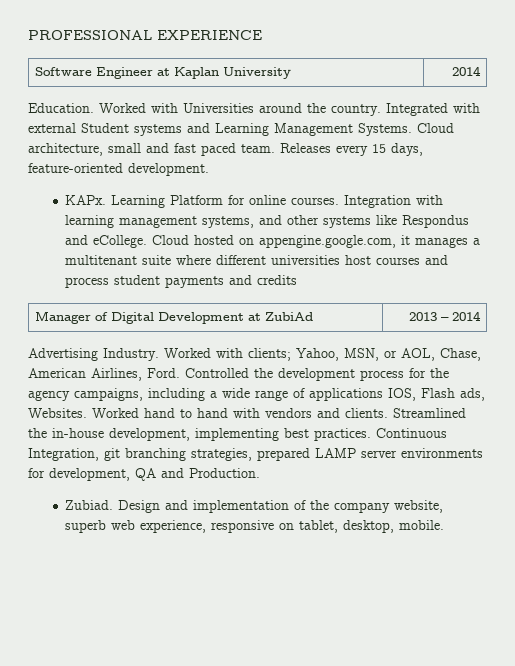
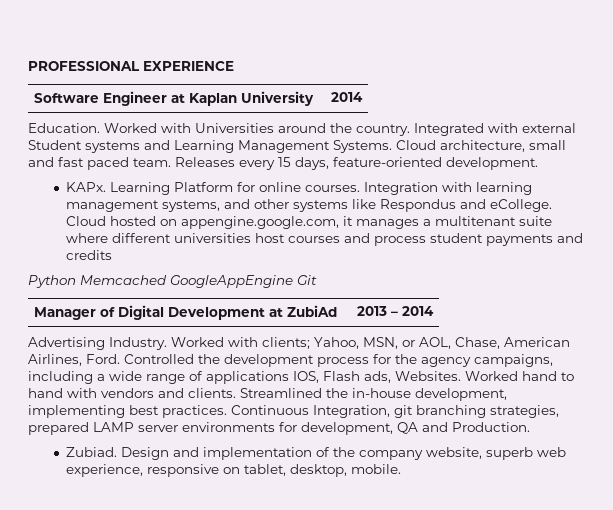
+ Python Memcached GoogleAppEngine Git

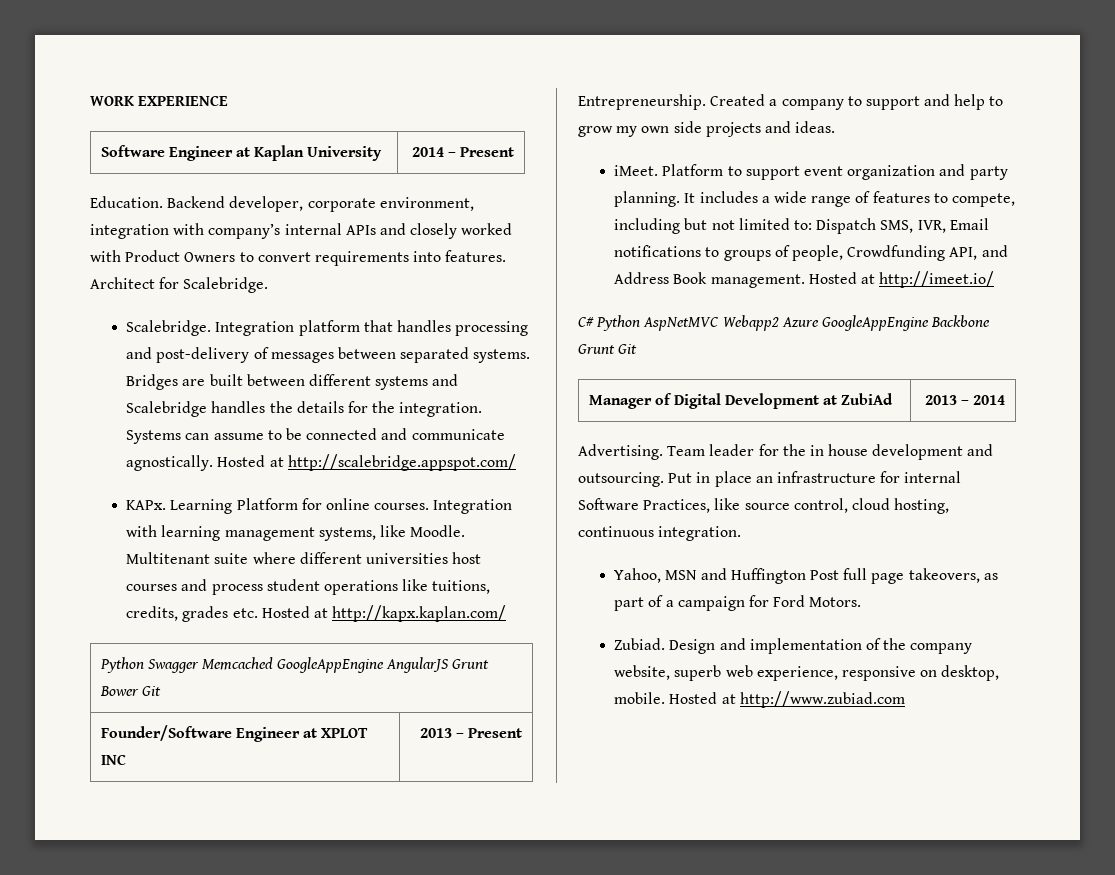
- PROFESSIONAL EXPERIENCE
+ WORK EXPERIENCE
- Software Engineer at Kaplan University | 2014
+ Software Engineer at Kaplan University | 2014 – Present
- Worked with Universities around the country. Integrated with external Student systems and Learning Management Systems. Cloud architecture, small and fast paced team. Releases every 15 days, feature-oriented development.
+ Backend developer, corporate environment, integration with company’s internal APIs and closely worked with Product Owners to convert requirements into features. Architect for Scalebridge.
+ Scalebridge. Integration platform that handles processing and post-delivery of messages between separated systems. Bridges are built between different systems and Scalebridge handles the details for the integration. Systems can assume to be connected and communicate agnostically. Hosted at http://scalebridge.appspot.com/
- Integration with learning management systems, and other systems like Respondus and eCollege. Cloud hosted on appengine.google.com, it manages a multitenant suite where different universities host courses and process student payments and credits
- Python Memcached GoogleAppEngine Git
+ Integration with learning management systems, like Moodle. Multitenant suite where different universities host courses and process student operations like tuitions, credits, grades etc. Hosted at http://kapx.kaplan.com/
+ Python Swagger Memcached GoogleAppEngine AngularJS Grunt Bower Git
+ Founder/Software Engineer at XPLOT INC | 2013 – Present
+ Entrepreneurship. Created a company to support and help to grow my own side projects and ideas.
+ iMeet. Platform to support event organization and party planning. It includes a wide range of features to compete, including but not limited to: Dispatch SMS, IVR, Email notifications to groups of people, Crowdfunding API, and Address Book management. Hosted at http://imeet.io/
+ C# Python AspNetMVC Webapp2 Azure GoogleAppEngine Backbone Grunt Git
- Advertising Industry. Worked with clients; Yahoo, MSN, or AOL, Chase, American Airlines, Ford. Controlled the development process for the agency campaigns, including a wide range of applications IOS, Flash ads, Websites. Worked hand to hand with vendors and clients. Streamlined the in-house development, implementing best practices. Continuous Integration, git branching strategies, prepared LAMP server environments for development, QA and Production.
+ Advertising. Team leader for the in house development and outsourcing. Put in place an infrastructure for internal Software Practices, like source control, cloud hosting, continuous integration.
+ Yahoo, MSN and Huffington Post full page takeovers, as part of a campaign for Ford Motors.
- Design and implementation of the company website, superb web experience, responsive on tablet, desktop, mobile.
+ Design and implementation of the company website, superb web experience, responsive on desktop, mobile.
+ Hosted at http://www.zubiad.com

